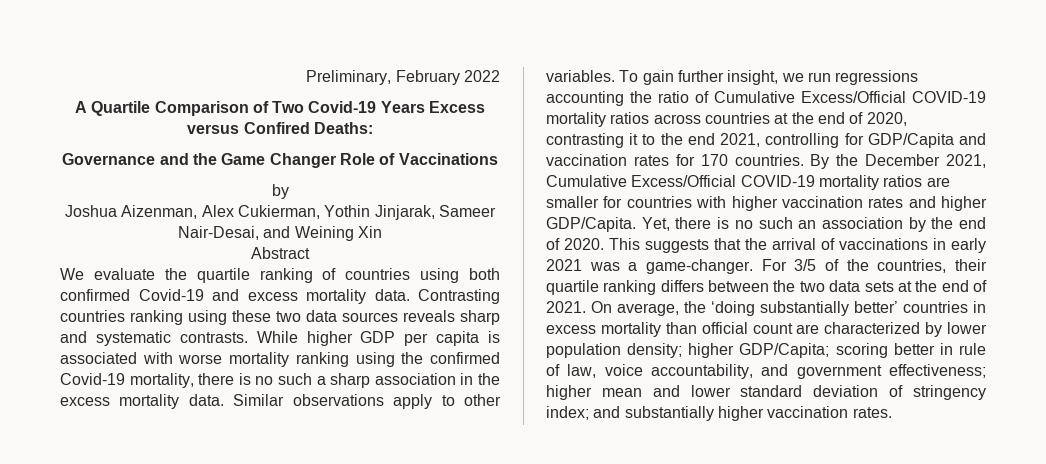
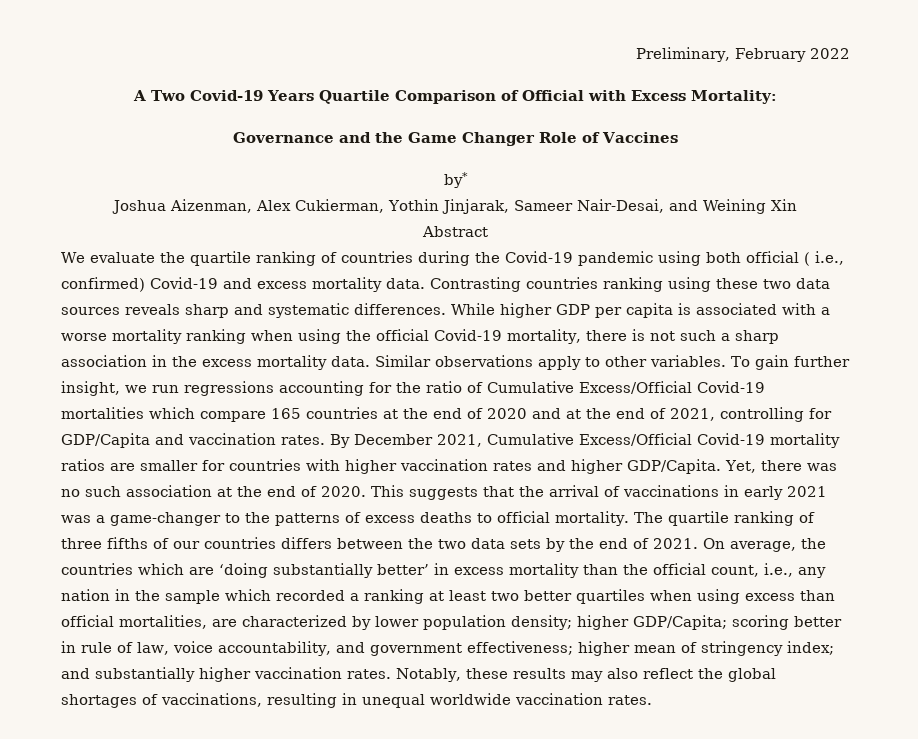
- A Quartile Comparison of Two Covid-19 Years Excess versus Confired Deaths:
+ A Two Covid-19 Years Quartile Comparison of Official with Excess Mortality:
- Governance and the Game Changer Role of Vaccinations
- by
+ Governance and the Game Changer Role of Vaccines
+ by*
- We evaluate the quartile ranking of countries using both confirmed Covid-19 and excess mortality data.
+ We evaluate the quartile ranking of countries during the Covid-19 pandemic using both official ( i.e., confirmed) Covid-19 and excess mortality data.
- Contrasting countries ranking using these two data sources reveals sharp and systematic contrasts.
+ Contrasting countries ranking using these two data sources reveals sharp and systematic differences.
- While higher GDP per capita is associated with worse mortality ranking using the confirmed Covid-19 mortality, there is no such a sharp association in the excess mortality data.
+ While higher GDP per capita is associated with a worse mortality ranking when using the official Covid-19 mortality, there is not such a sharp association in the excess mortality data.
- To gain further insight, we run regressions accounting the ratio of Cumulative Excess/Official COVID-19 mortality ratios across countries at the end of 2020, contrasting it to the end 2021, controlling for GDP/Capita and vaccination rates for 170 countries. By the December 2021, Cumulative Excess/Official COVID-19 mortality ratios are smaller for countries with higher vaccination rates and higher GDP/Capita.
+ To gain further insight, we run regressions accounting for the ratio of Cumulative Excess/Official Covid-19 mortalities which compare 165 countries at the end of 2020 and at the end of 2021, controlling for GDP/Capita and vaccination rates. By December 2021, Cumulative Excess/Official Covid-19 mortality ratios are smaller for countries with higher vaccination rates and higher GDP/Capita.
- Yet, there is no such an association by the end of 2020.
+ Yet, there was no such association at the end of 2020.
- This suggests that the arrival of vaccinations in early 2021 was a game-changer. For 3/5 of the countries, their quartile ranking differs between the two data sets at the end of 2021.
+ This suggests that the arrival of vaccinations in early 2021 was a game-changer to the patterns of excess deaths to official mortality. The quartile ranking of three fifths of our countries differs between the two data sets by the end of 2021.
- On average, the ‘doing substantially better’ countries in excess mortality than official count are characterized by lower population density; higher GDP/Capita; scoring better in rule of law, voice accountability, and government effectiveness; higher mean and lower standard deviation of stringency index; and substantially higher vaccination rates.
+ On average, the countries which are ‘doing substantially better’ in excess mortality than the official count, i.e., any nation in the sample which recorded a ranking at least two better quartiles when using excess than official mortalities, are characterized by lower population density; higher GDP/Capita; scoring better in rule of law, voice accountability, and government effectiveness; higher mean of stringency index; and substantially higher vaccination rates.
+ Notably, these results may also reflect the global shortages of vaccinations, resulting in unequal worldwide vaccination rates.

